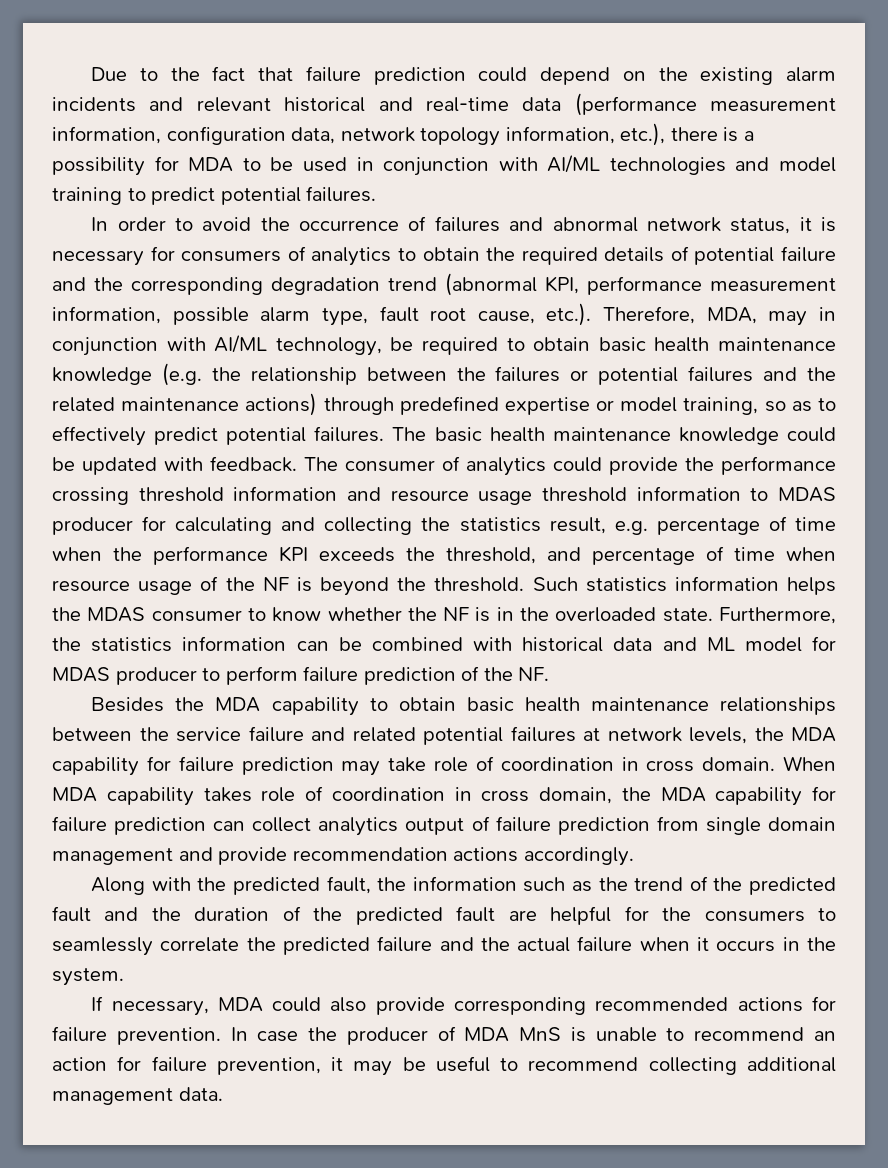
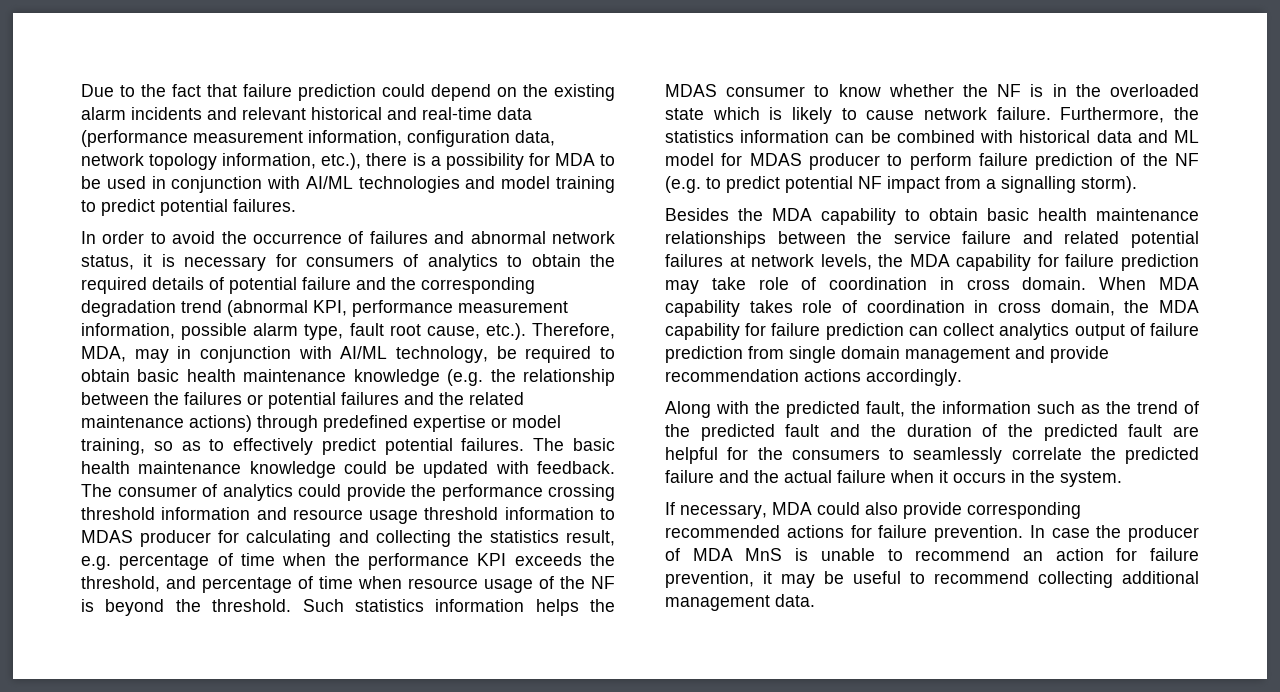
- Such statistics information helps the MDAS consumer to know whether the NF is in the overloaded state.
+ Such statistics information helps the MDAS consumer to know whether the NF is in the overloaded state which is likely to cause network failure.
- Furthermore, the statistics information can be combined with historical data and ML model for MDAS producer to perform failure prediction of the NF.
+ Furthermore, the statistics information can be combined with historical data and ML model for MDAS producer to perform failure prediction of the NF (e.g. to predict potential NF impact from a signalling storm).

